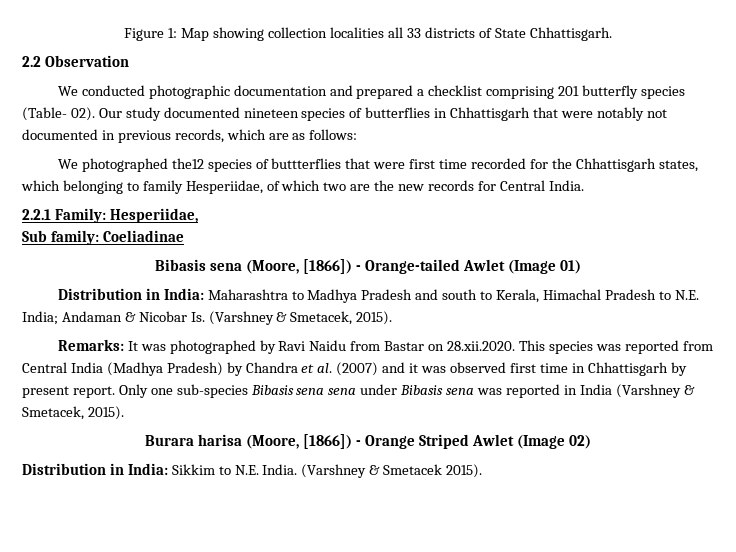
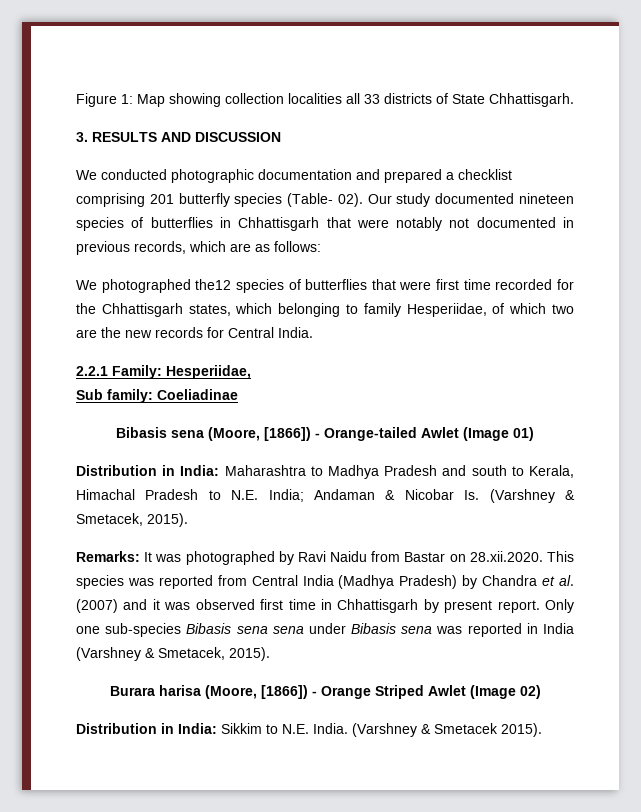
- 2.2 Observation
+ 3. RESULTS AND DISCUSSION
- We photographed the12 species of buttterflies that were first time recorded for the Chhattisgarh states, which belonging to family Hesperiidae, of which two are the new records for Central India.
+ We photographed the12 species of butterflies that were first time recorded for the Chhattisgarh states, which belonging to family Hesperiidae, of which two are the new records for Central India.

